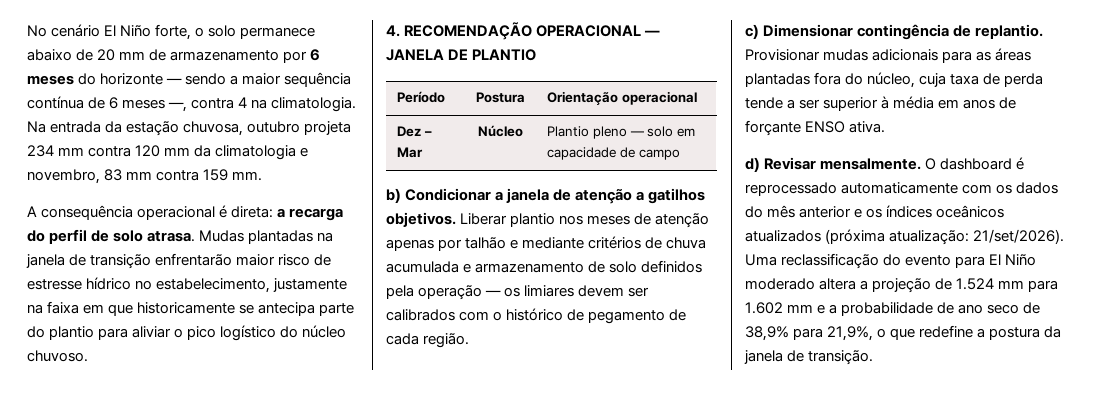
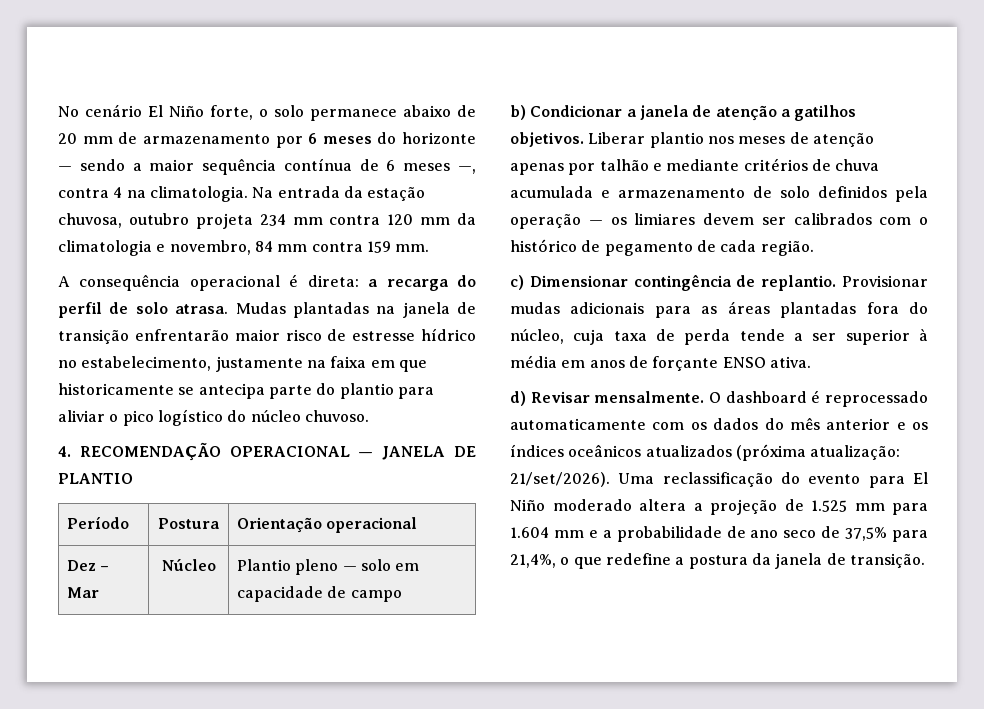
- Na entrada da estação chuvosa, outubro projeta 234 mm contra 120 mm da climatologia e novembro, 83 mm contra 159 mm.
+ Na entrada da estação chuvosa, outubro projeta 234 mm contra 120 mm da climatologia e novembro, 84 mm contra 159 mm.
- Uma reclassificação do evento para El Niño moderado altera a projeção de 1.524 mm para 1.602 mm e a probabilidade de ano seco de 38,9% para 21,9%, o que redefine a postura da janela de transição.
+ Uma reclassificação do evento para El Niño moderado altera a projeção de 1.525 mm para 1.604 mm e a probabilidade de ano seco de 37,5% para 21,4%, o que redefine a postura da janela de transição.

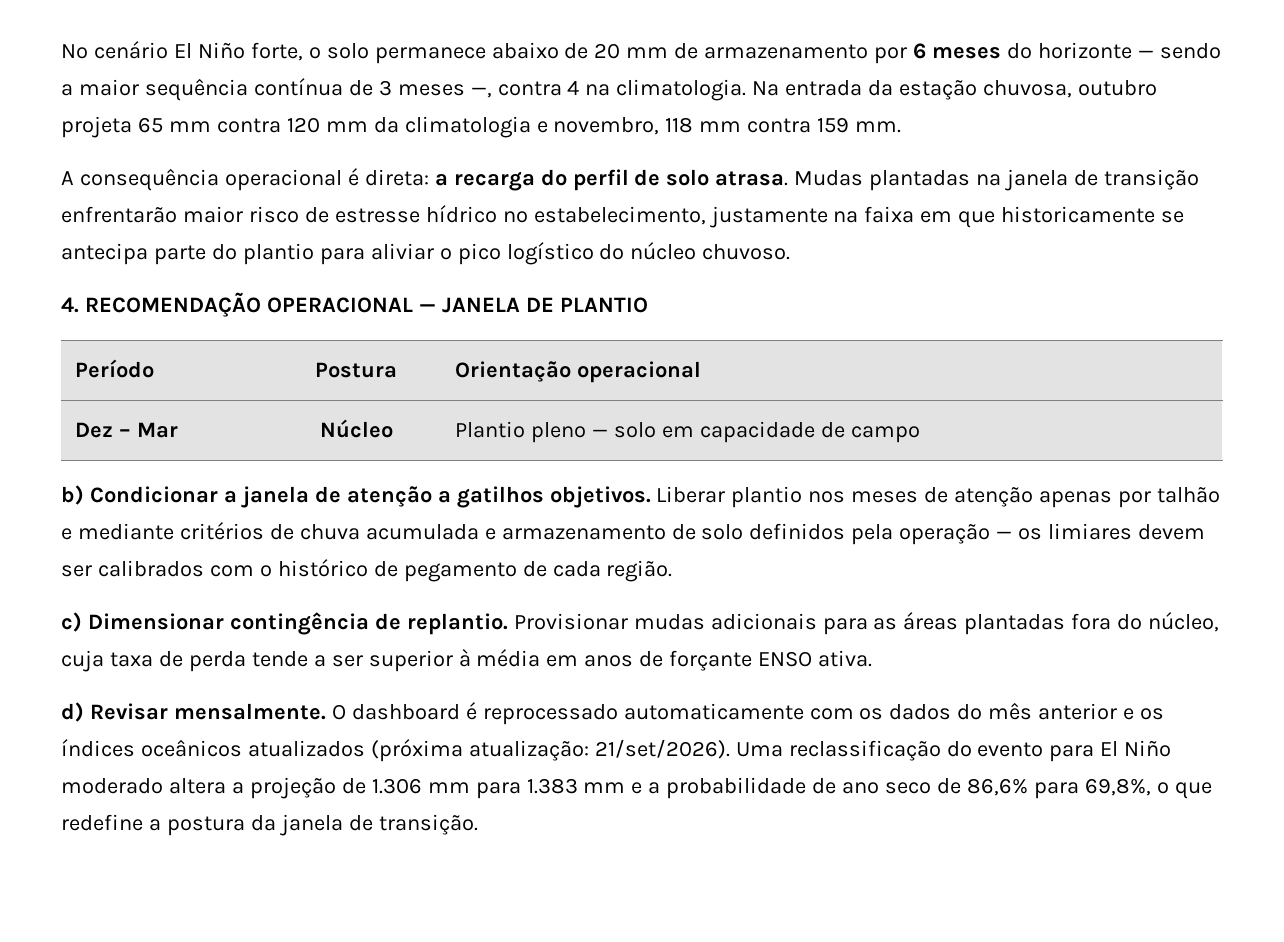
- No cenário El Niño forte, o solo permanece abaixo de 20 mm de armazenamento por 6 meses do horizonte — sendo a maior sequência contínua de 6 meses —, contra 4 na climatologia.
+ No cenário El Niño forte, o solo permanece abaixo de 20 mm de armazenamento por 6 meses do horizonte — sendo a maior sequência contínua de 3 meses —, contra 4 na climatologia.
- Na entrada da estação chuvosa, outubro projeta 234 mm contra 120 mm da climatologia e novembro, 84 mm contra 159 mm.
+ Na entrada da estação chuvosa, outubro projeta 65 mm contra 120 mm da climatologia e novembro, 118 mm contra 159 mm.
- Uma reclassificação do evento para El Niño moderado altera a projeção de 1.525 mm para 1.604 mm e a probabilidade de ano seco de 37,5% para 21,4%, o que redefine a postura da janela de transição.
+ Uma reclassificação do evento para El Niño moderado altera a projeção de 1.306 mm para 1.383 mm e a probabilidade de ano seco de 86,6% para 69,8%, o que redefine a postura da janela de transição.

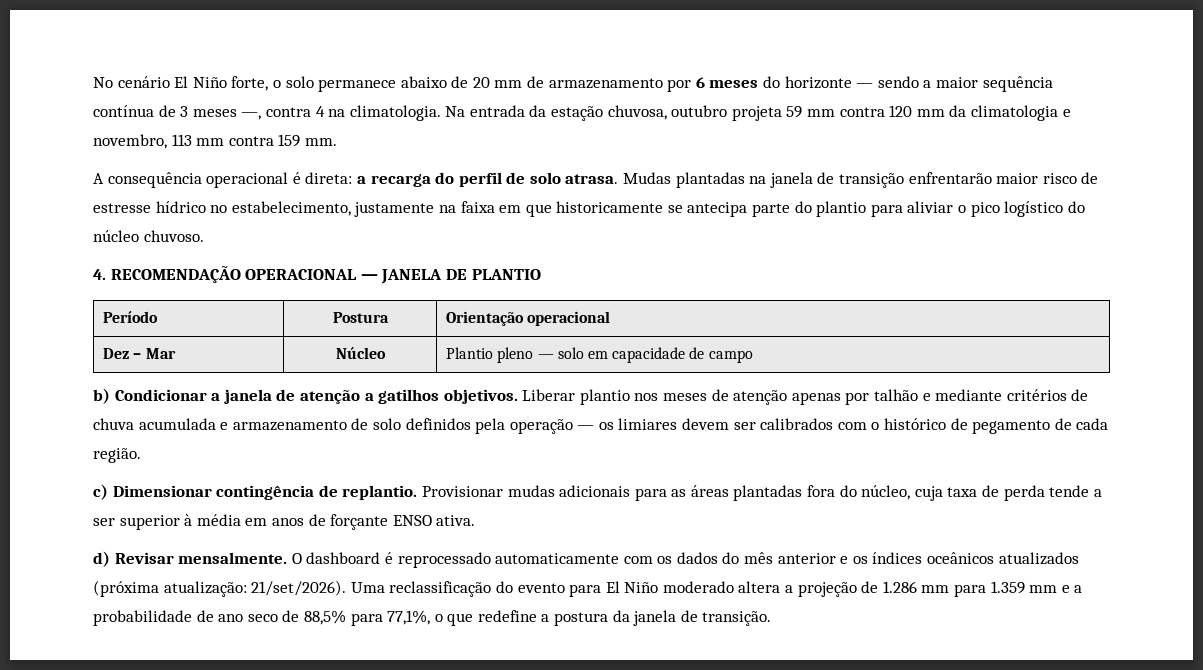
- Na entrada da estação chuvosa, outubro projeta 65 mm contra 120 mm da climatologia e novembro, 118 mm contra 159 mm.
+ Na entrada da estação chuvosa, outubro projeta 59 mm contra 120 mm da climatologia e novembro, 113 mm contra 159 mm.
- Uma reclassificação do evento para El Niño moderado altera a projeção de 1.306 mm para 1.383 mm e a probabilidade de ano seco de 86,6% para 69,8%, o que redefine a postura da janela de transição.
+ Uma reclassificação do evento para El Niño moderado altera a projeção de 1.286 mm para 1.359 mm e a probabilidade de ano seco de 88,5% para 77,1%, o que redefine a postura da janela de transição.

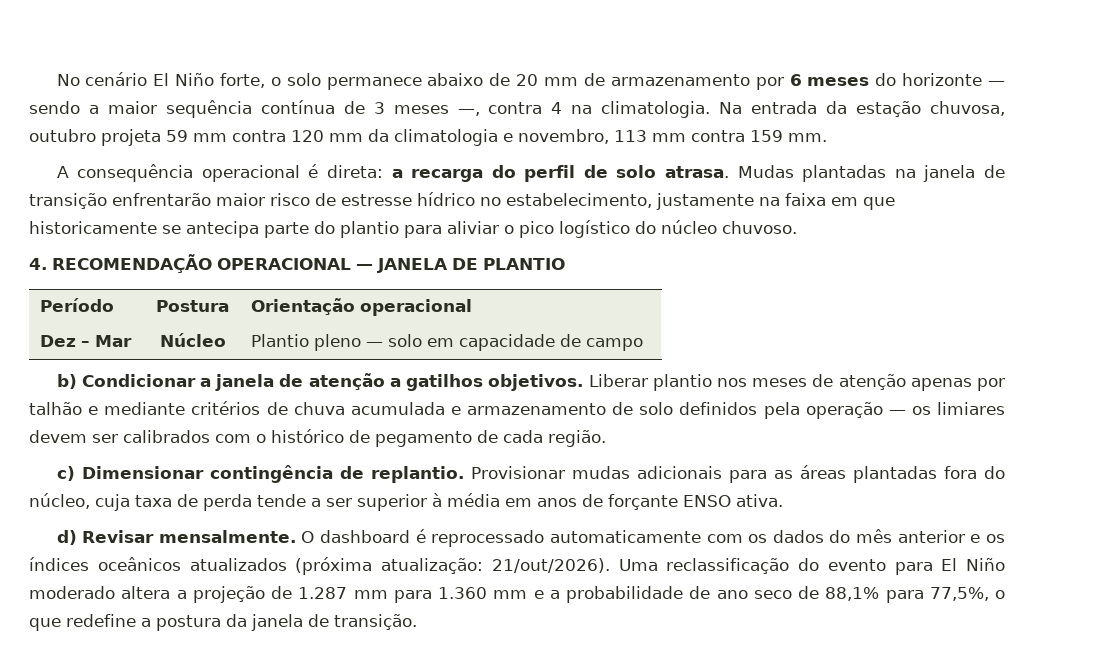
- O dashboard é reprocessado automaticamente com os dados do mês anterior e os índices oceânicos atualizados (próxima atualização: 21/set/2026).
+ O dashboard é reprocessado automaticamente com os dados do mês anterior e os índices oceânicos atualizados (próxima atualização: 21/out/2026).
- Uma reclassificação do evento para El Niño moderado altera a projeção de 1.286 mm para 1.359 mm e a probabilidade de ano seco de 88,5% para 77,1%, o que redefine a postura da janela de transição.
+ Uma reclassificação do evento para El Niño moderado altera a projeção de 1.287 mm para 1.360 mm e a probabilidade de ano seco de 88,1% para 77,5%, o que redefine a postura da janela de transição.

